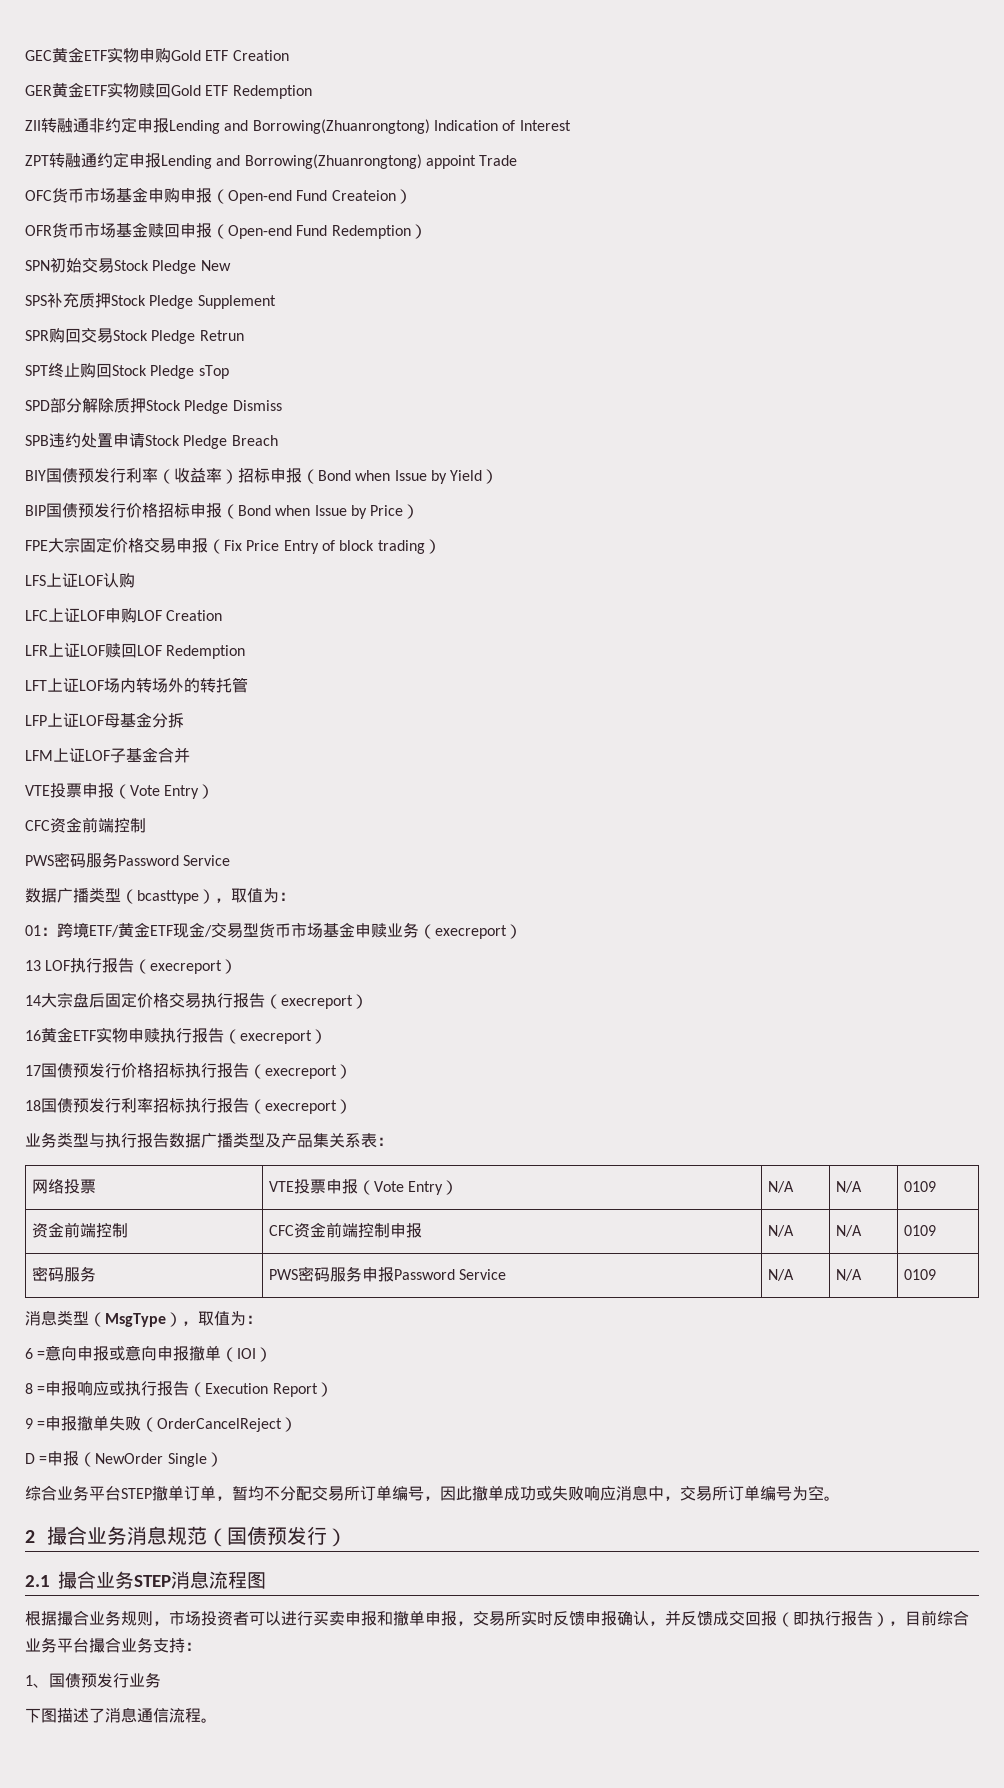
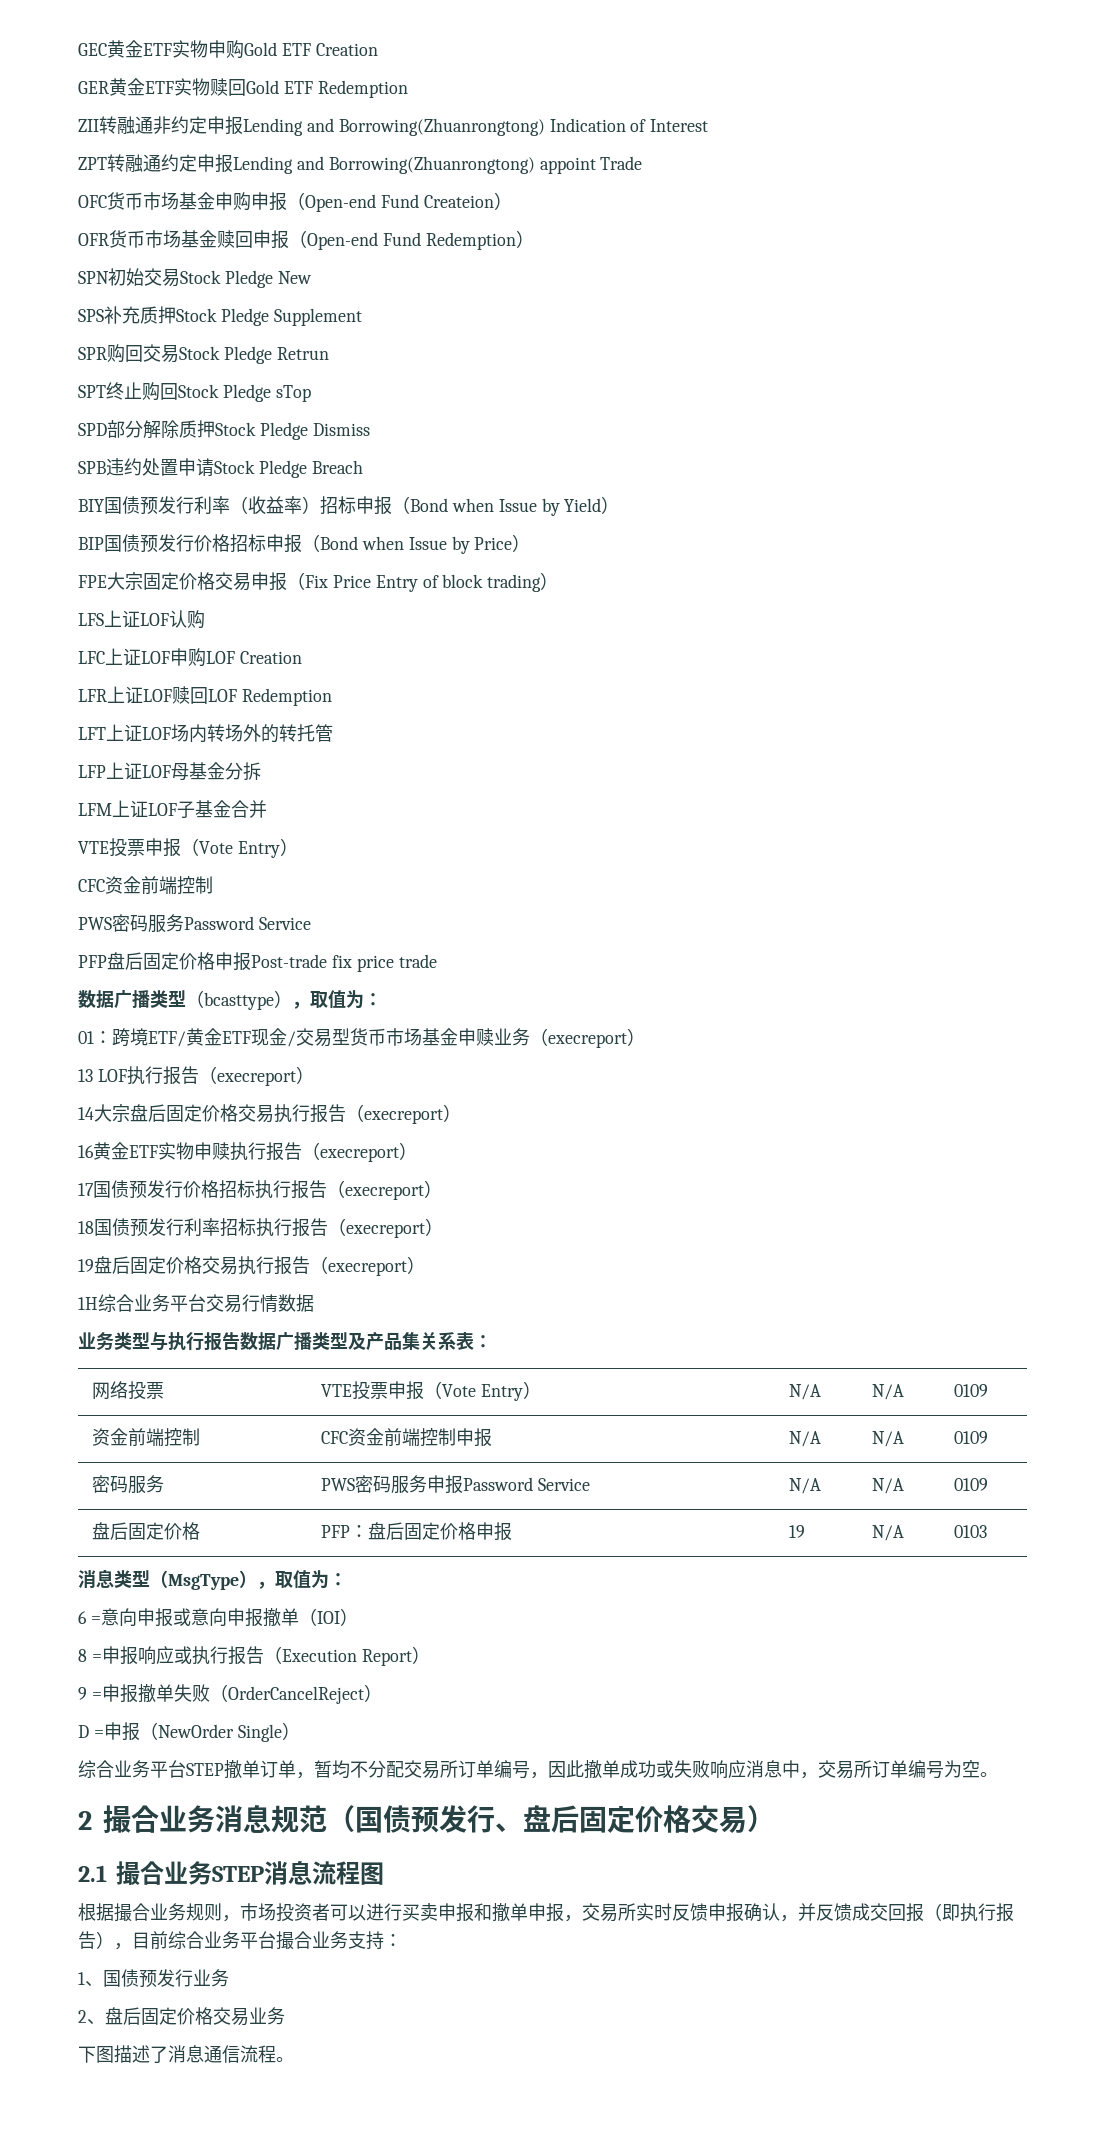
+ PFP盘后固定价格申报Post-trade fix price trade
+ 19盘后固定价格交易执行报告（execreport）
+ 1H综合业务平台交易行情数据
+ 盘后固定价格 | PFP：盘后固定价格申报 | 19 | N/A | 0103
- 2撮合业务消息规范（国债预发行）
+ 2撮合业务消息规范（国债预发行、盘后固定价格交易）
+ 2、盘后固定价格交易业务

